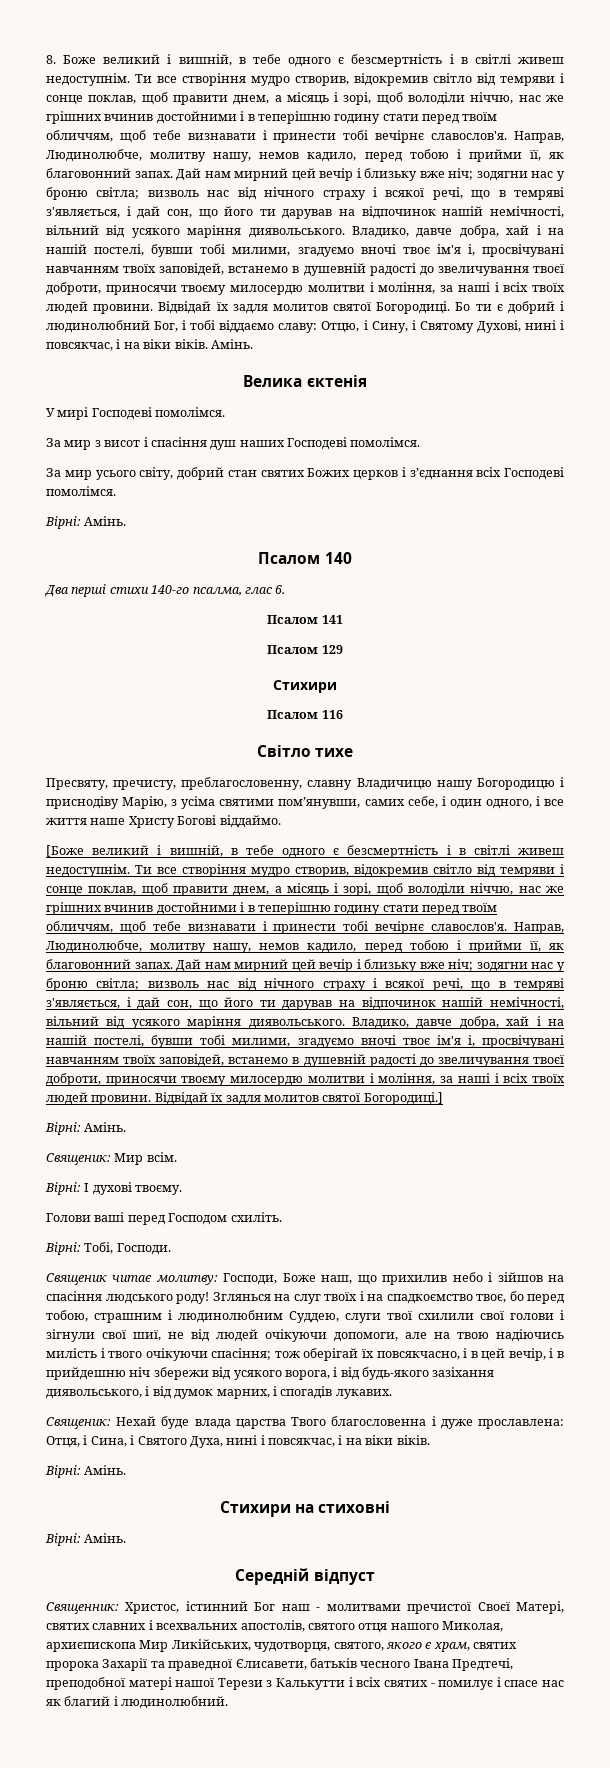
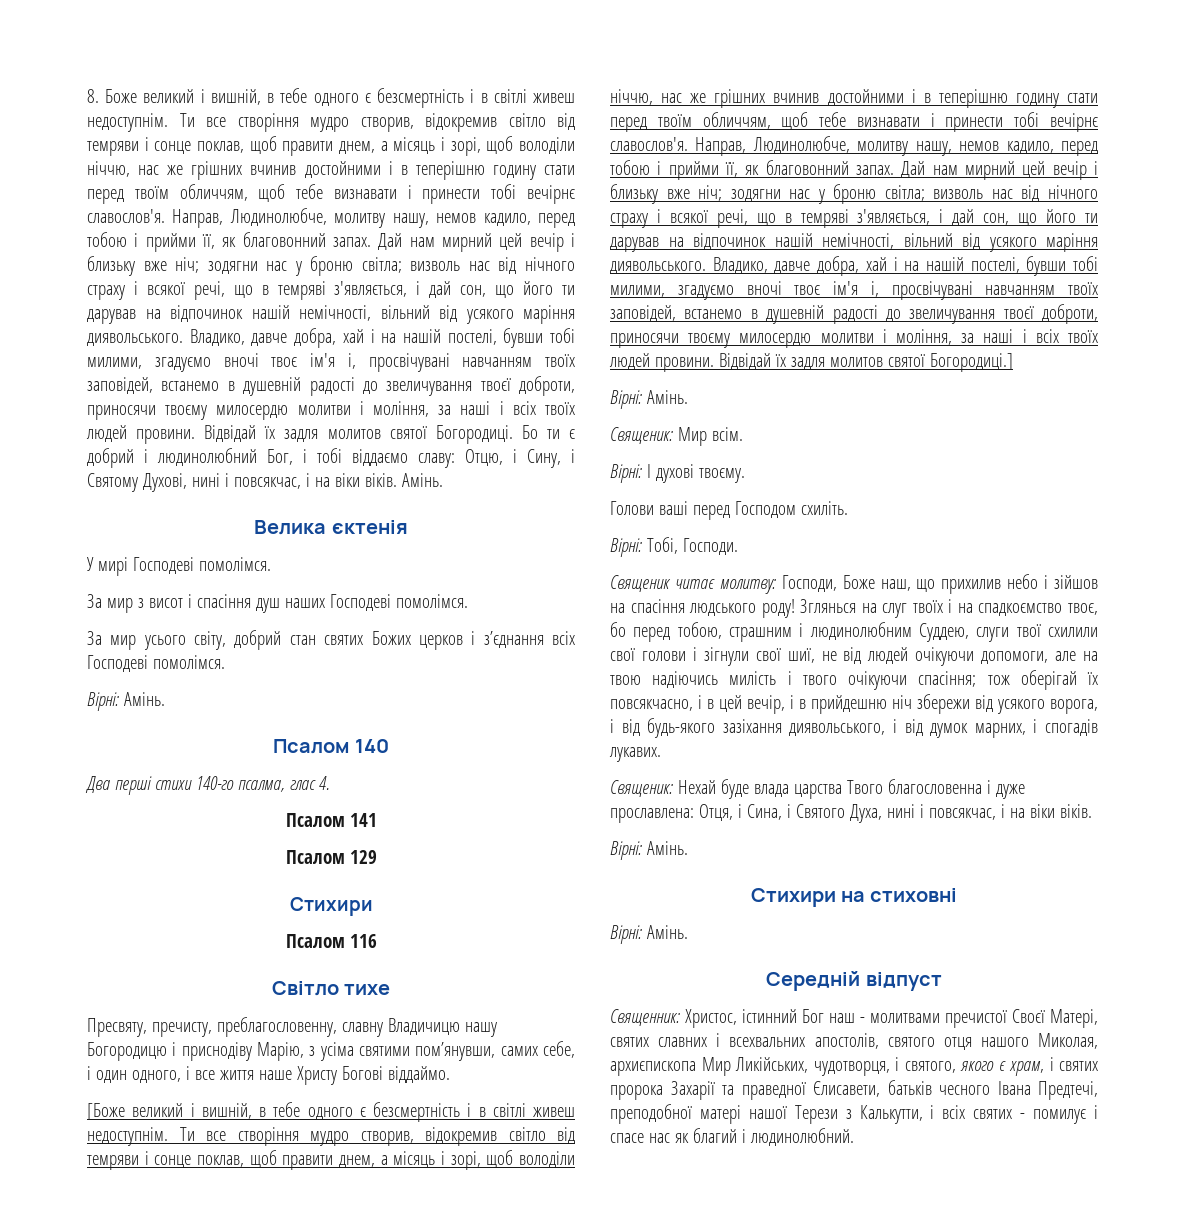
- Два перші стихи 140-го псалма, глас 6.
+ Два перші стихи 140-го псалма, глас 4.
- Священник: Христос, істинний Бог наш - молитвами пречистої Своєї Матері, святих славних і всехвальних апостолів, святого отця нашого Миколая, архиєпископа Мир Ликійських, чудотворця, святого, якого є храм, святих пророка Захарії та праведної Єлисавети, батьків чесного Івана Предтечі, преподобної матері нашої Терези з Калькутти і всіх святих - помилує і спасе нас як благий і людинолюбний.
+ Священник: Христос, істинний Бог наш - молитвами пречистої Своєї Матері, святих славних і всехвальних апостолів, святого отця нашого Миколая, архиєпископа Мир Ликійських, чудотворця, і святого, якого є храм, і святих пророка Захарії та праведної Єлисавети, батьків чесного Івана Предтечі, преподобної матері нашої Терези з Калькутти, і всіх святих - помилує і спасе нас як благий і людинолюбний.

